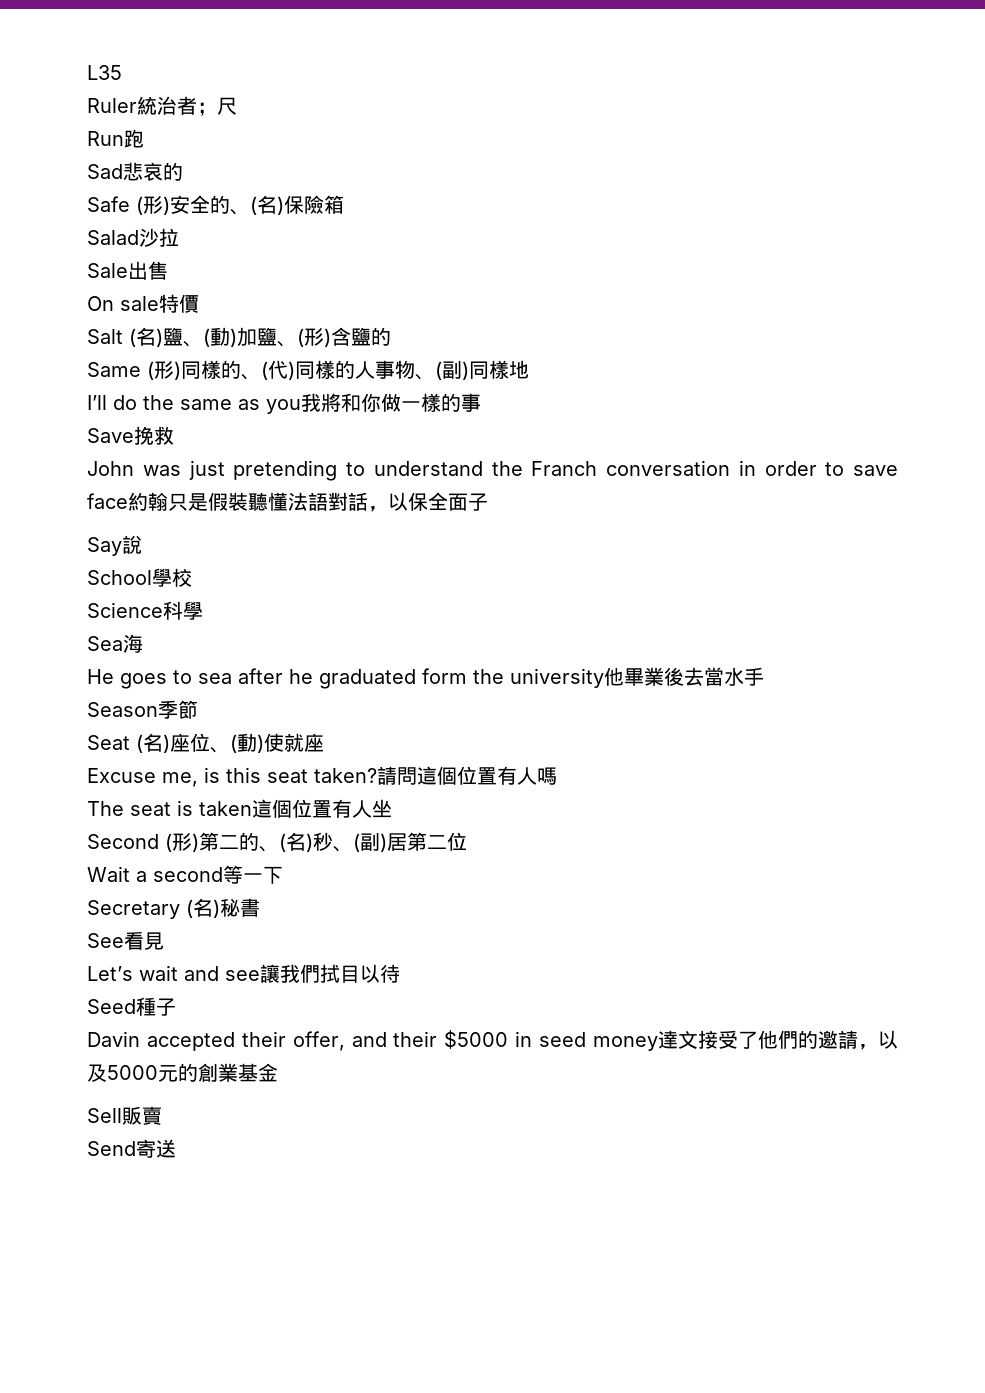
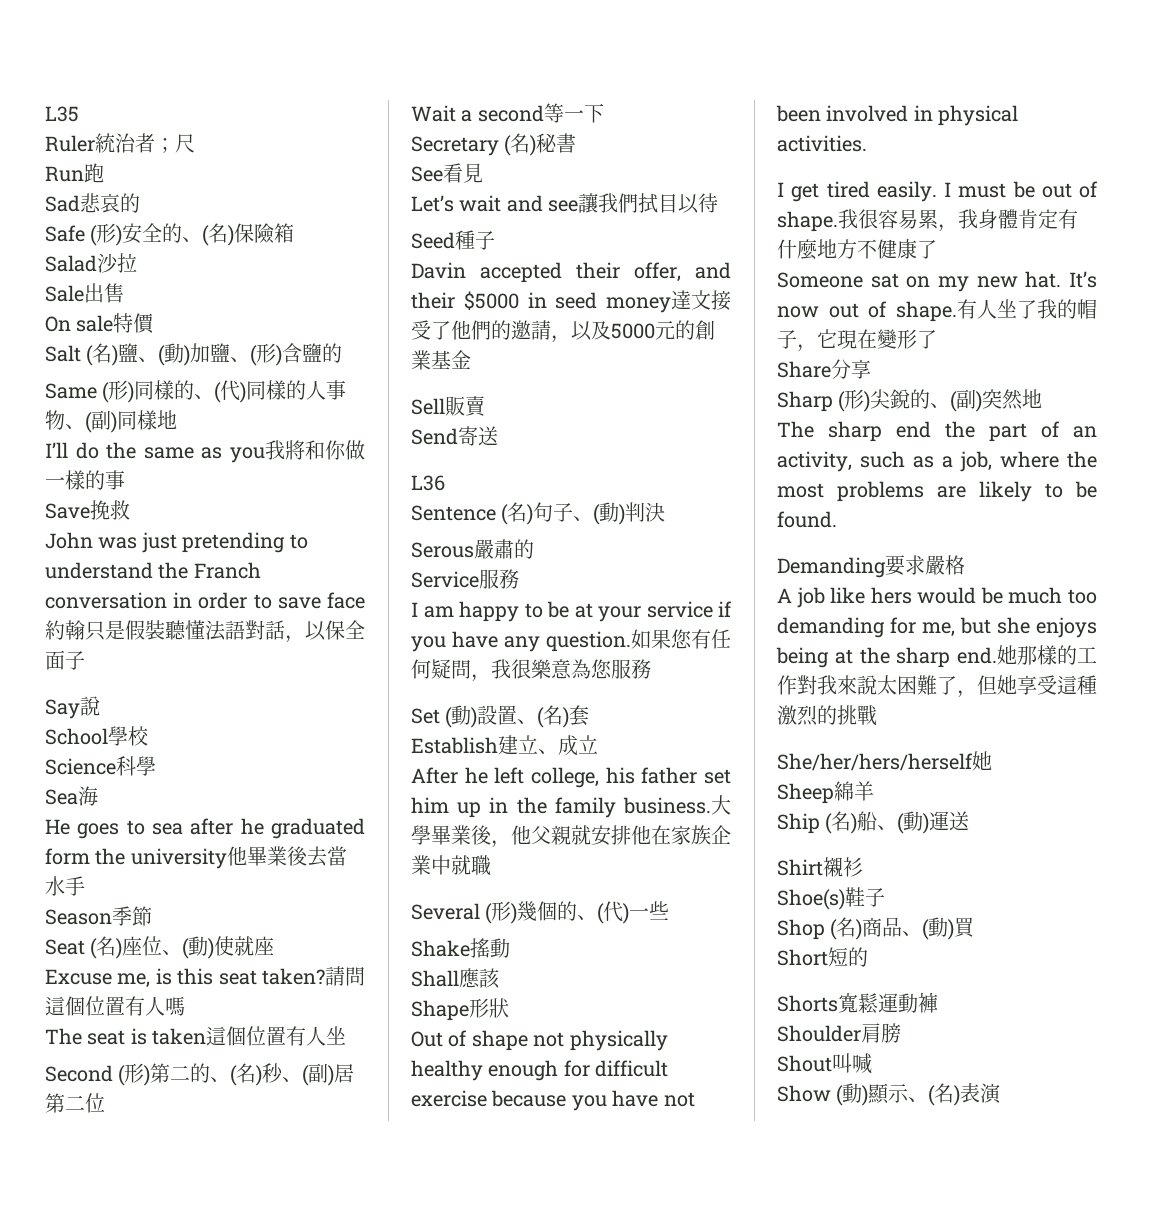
+ L36
+ Sentence (名)句子、(動)判決
+ Serous嚴肅的
+ Service服務
+ I am happy to be at your service if you have any question.如果您有任何疑問，我很樂意為您服務
+ Set (動)設置、(名)套
+ Establish建立、成立
+ After he left college, his father set him up in the family business.大學畢業後，他父親就安排他在家族企業中就職
+ Several (形)幾個的、(代)一些
+ Shake搖動
+ Shall應該
+ Shape形狀
+ Out of shape not physically healthy enough for difficult exercise because you have not been involved in physical activities.
+ I get tired easily. I must be out of shape.我很容易累，我身體肯定有什麼地方不健康了
+ Someone sat on my new hat. It’s now out of shape.有人坐了我的帽子，它現在變形了
+ Share分享
+ Sharp (形)尖銳的、(副)突然地
+ The sharp end the part of an activity, such as a job, where the most problems are likely to be found.
+ Demanding要求嚴格
+ A job like hers would be much too demanding for me, but she enjoys being at the sharp end.她那樣的工作對我來說太困難了，但她享受這種激烈的挑戰
+ She/her/hers/herself她
+ Sheep綿羊
+ Ship (名)船、(動)運送
+ Shirt襯衫
+ Shoe(s)鞋子
+ Shop (名)商品、(動)買
+ Short短的
+ Shorts寬鬆運動褲
+ Shoulder肩膀
+ Shout叫喊
+ Show (動)顯示、(名)表演

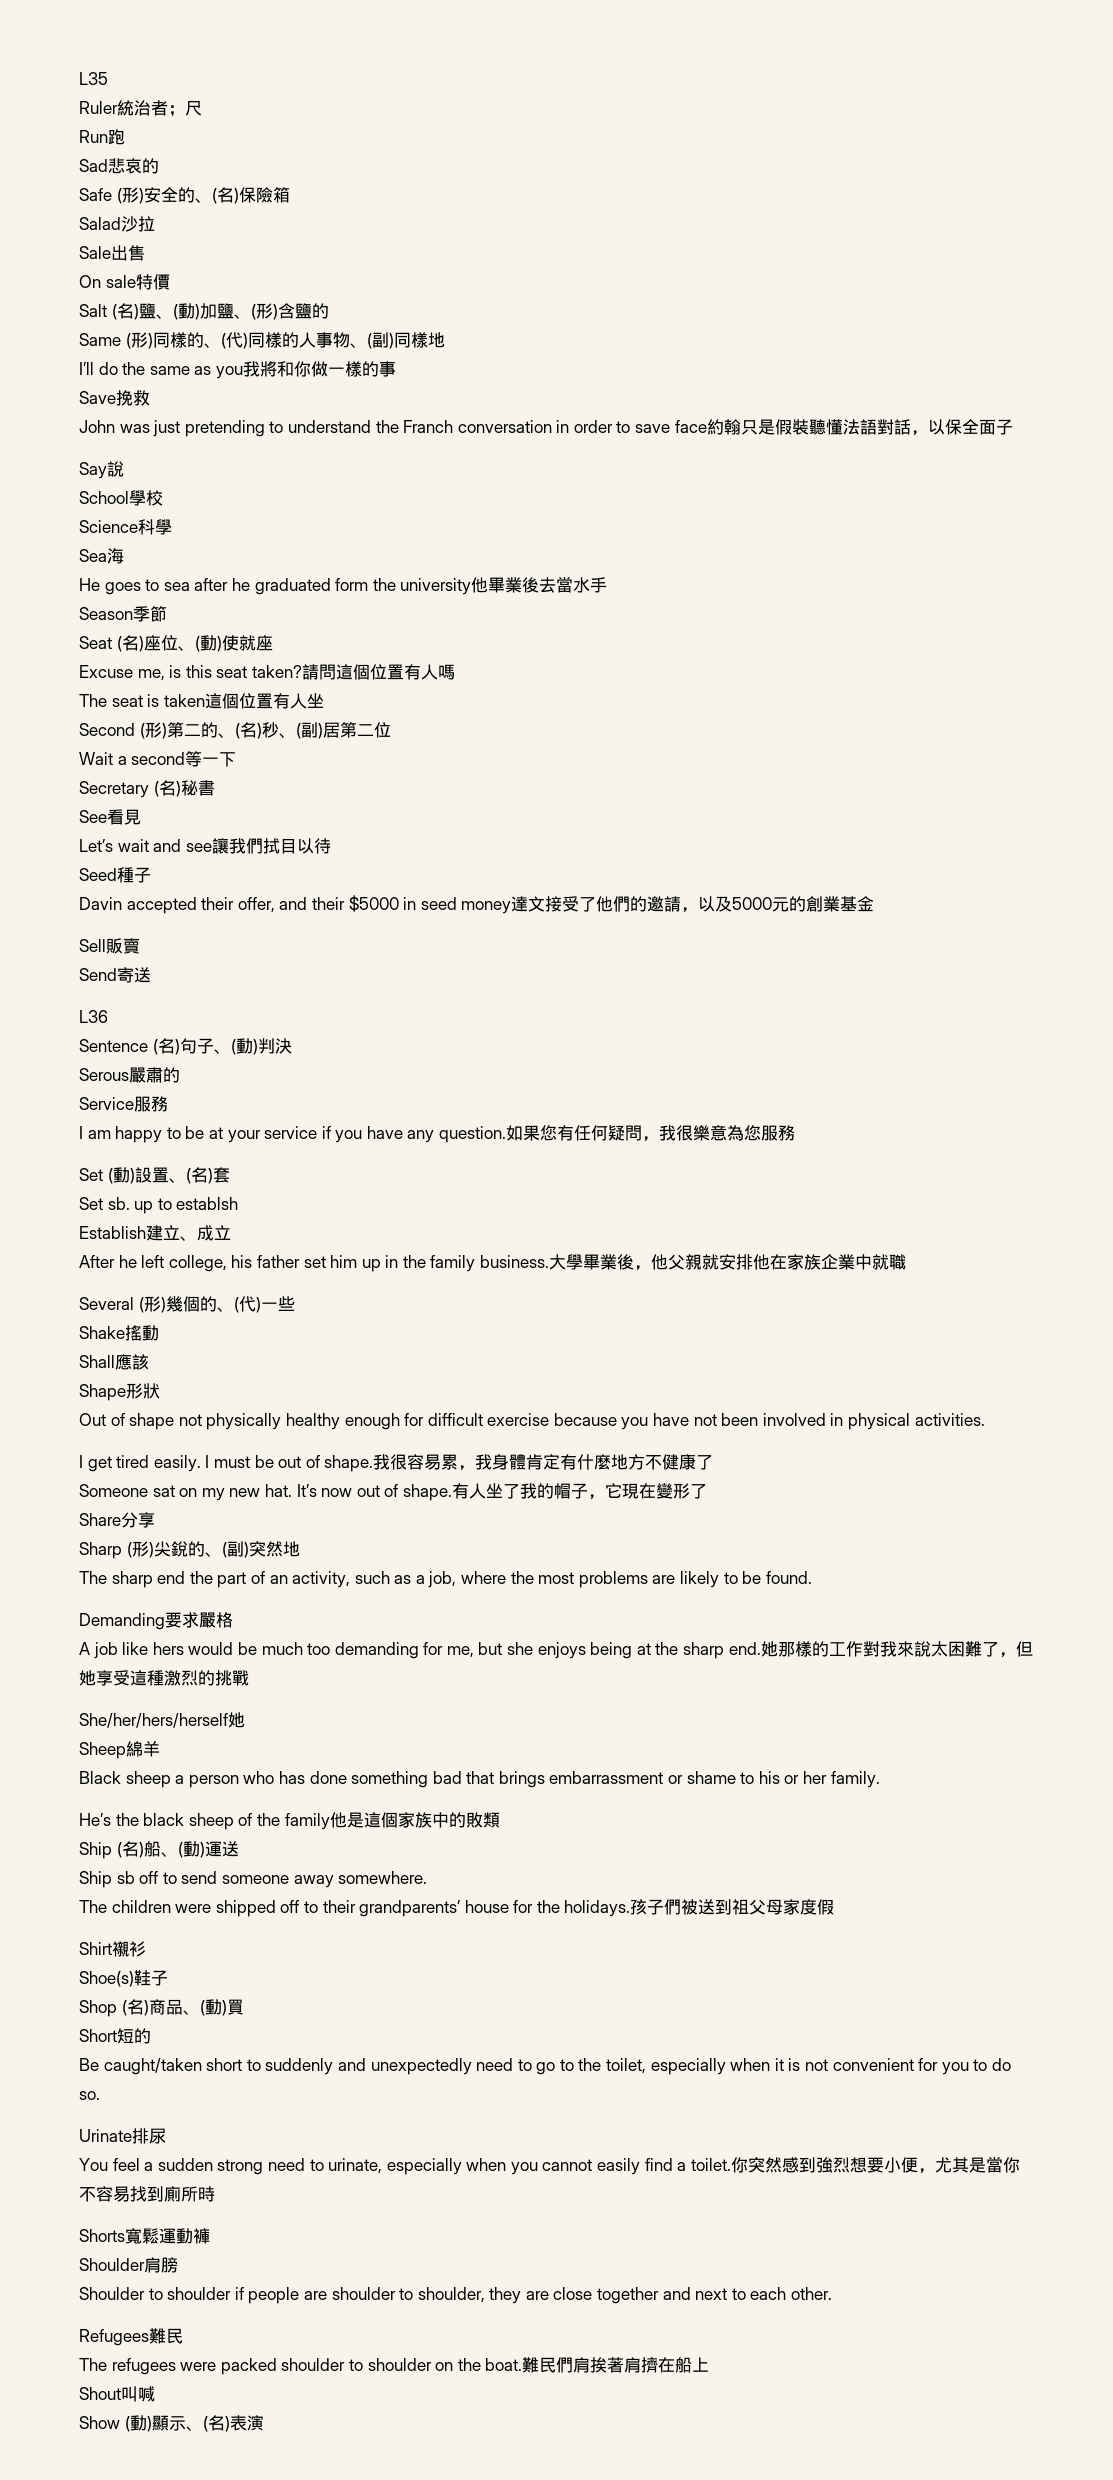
+ Set sb. up to establsh
+ Black sheep a person who has done something bad that brings embarrassment or shame to his or her family.
+ He’s the black sheep of the family他是這個家族中的敗類
+ Ship sb off to send someone away somewhere.
+ The children were shipped off to their grandparents’ house for the holidays.孩子們被送到祖父母家度假
+ Be caught/taken short to suddenly and unexpectedly need to go to the toilet, especially when it is not convenient for you to do so.
+ Urinate排尿
+ You feel a sudden strong need to urinate, especially when you cannot easily find a toilet.你突然感到強烈想要小便，尤其是當你不容易找到廁所時
+ Shoulder to shoulder if people are shoulder to shoulder, they are close together and next to each other.
+ Refugees難民
+ The refugees were packed shoulder to shoulder on the boat.難民們肩挨著肩擠在船上

